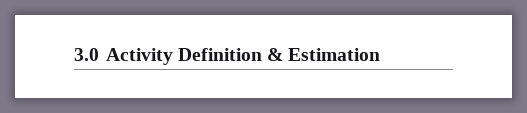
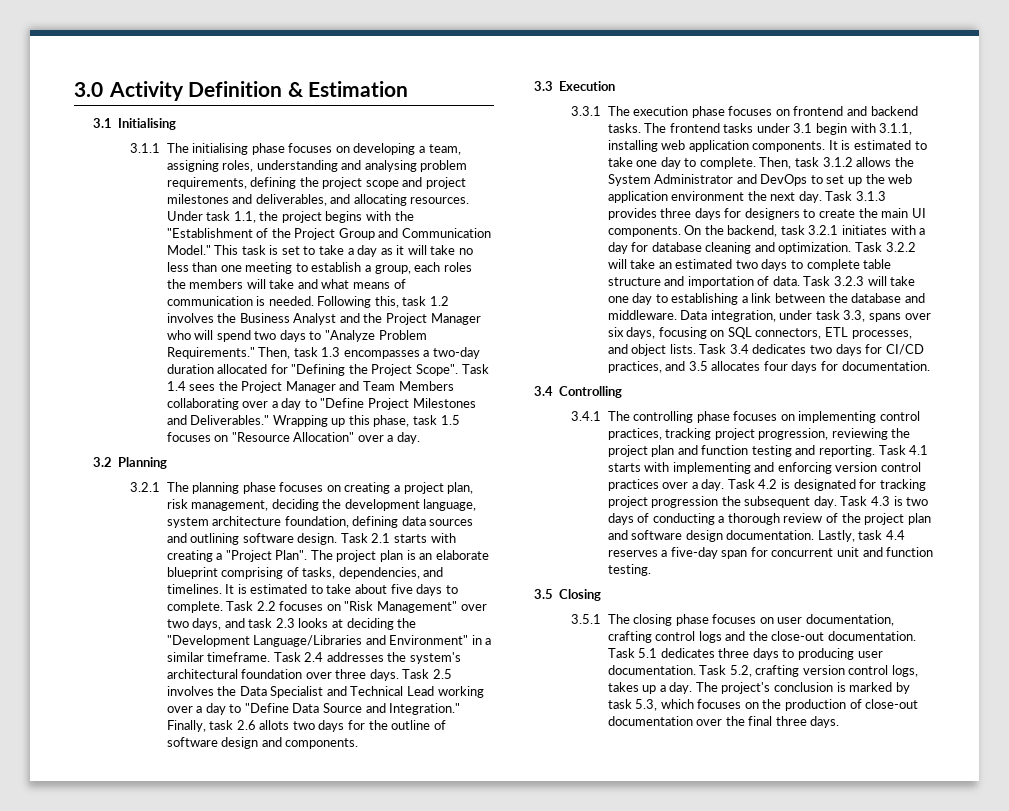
+ 3.1 Initialising
+ 3.1.1 The initialising phase focuses on developing a team, assigning roles, understanding and analysing problem requirements, defining the project scope and project milestones and deliverables, and allocating resources. Under task 1.1, the project begins with the "Establishment of the Project Group and Communication Model." This task is set to take a day as it will take no less than one meeting to establish a group, each roles the members will take and what means of communication is needed. Following this, task 1.2 involves the Business Analyst and the Project Manager who will spend two days to "Analyze Problem Requirements." Then, task 1.3 encompasses a two-day duration allocated for "Defining the Project Scope". Task 1.4 sees the Project Manager and Team Members collaborating over a day to "Define Project Milestones and Deliverables." Wrapping up this phase, task 1.5 focuses on "Resource Allocation" over a day.
+ 3.2 Planning
+ 3.2.1 The planning phase focuses on creating a project plan, risk management, deciding the development language, system architecture foundation, defining data sources and outlining software design. Task 2.1 starts with creating a "Project Plan". The project plan is an elaborate blueprint comprising of tasks, dependencies, and timelines. It is estimated to take about five days to complete. Task 2.2 focuses on "Risk Management" over two days, and task 2.3 looks at deciding the "Development Language/Libraries and Environment" in a similar timeframe. Task 2.4 addresses the system's architectural foundation over three days. Task 2.5 involves the Data Specialist and Technical Lead working over a day to "Define Data Source and Integration." Finally, task 2.6 allots two days for the outline of software design and components.
+ 3.3 Execution
+ 3.3.1 The execution phase focuses on frontend and backend tasks. The frontend tasks under 3.1 begin with 3.1.1, installing web application components. It is estimated to take one day to complete. Then, task 3.1.2 allows the System Administrator and DevOps to set up the web application environment the next day. Task 3.1.3 provides three days for designers to create the main UI components. On the backend, task 3.2.1 initiates with a day for database cleaning and optimization. Task 3.2.2 will take an estimated two days to complete table structure and importation of data. Task 3.2.3 will take one day to establishing a link between the database and middleware. Data integration, under task 3.3, spans over six days, focusing on SQL connectors, ETL processes, and object lists. Task 3.4 dedicates two days for CI/CD practices, and 3.5 allocates four days for documentation.
+ 3.4 Controlling
+ 3.4.1 The controlling phase focuses on implementing control practices, tracking project progression, reviewing the project plan and function testing and reporting. Task 4.1 starts with implementing and enforcing version control practices over a day. Task 4.2 is designated for tracking project progression the subsequent day. Task 4.3 is two days of conducting a thorough review of the project plan and software design documentation. Lastly, task 4.4 reserves a five-day span for concurrent unit and function testing.
+ 3.5 Closing
+ 3.5.1 The closing phase focuses on user documentation, crafting control logs and the close-out documentation. Task 5.1 dedicates three days to producing user documentation. Task 5.2, crafting version control logs, takes up a day. The project's conclusion is marked by task 5.3, which focuses on the production of close-out documentation over the final three days.

